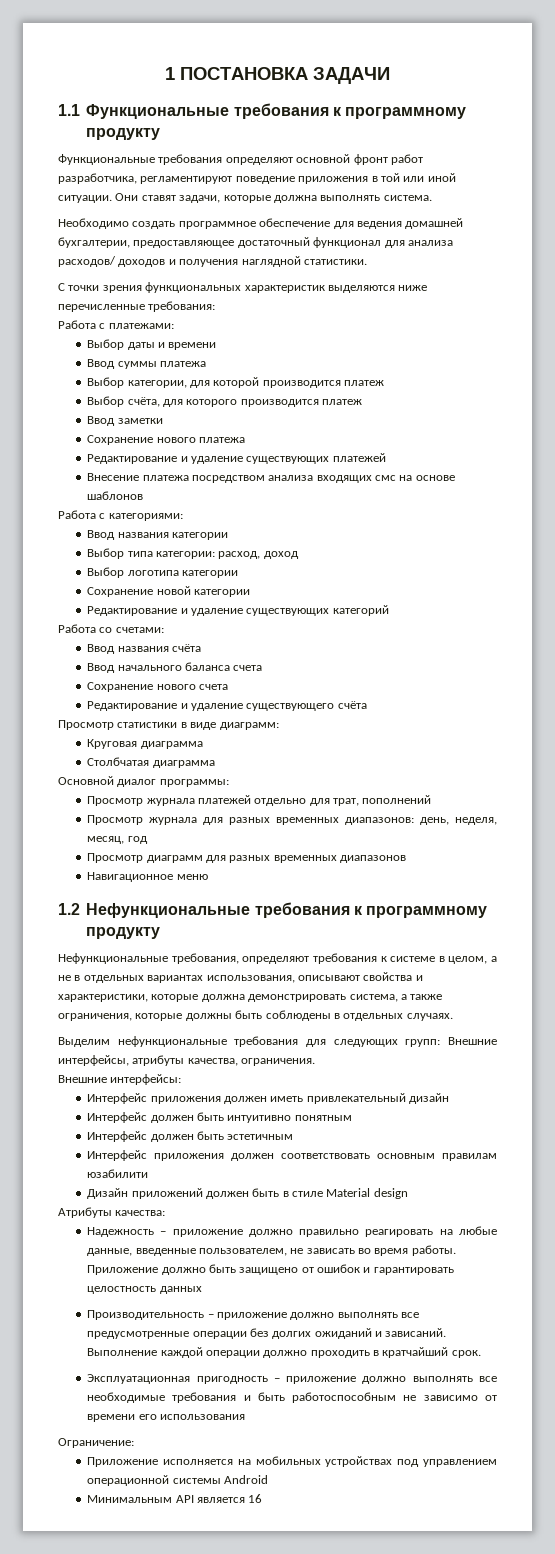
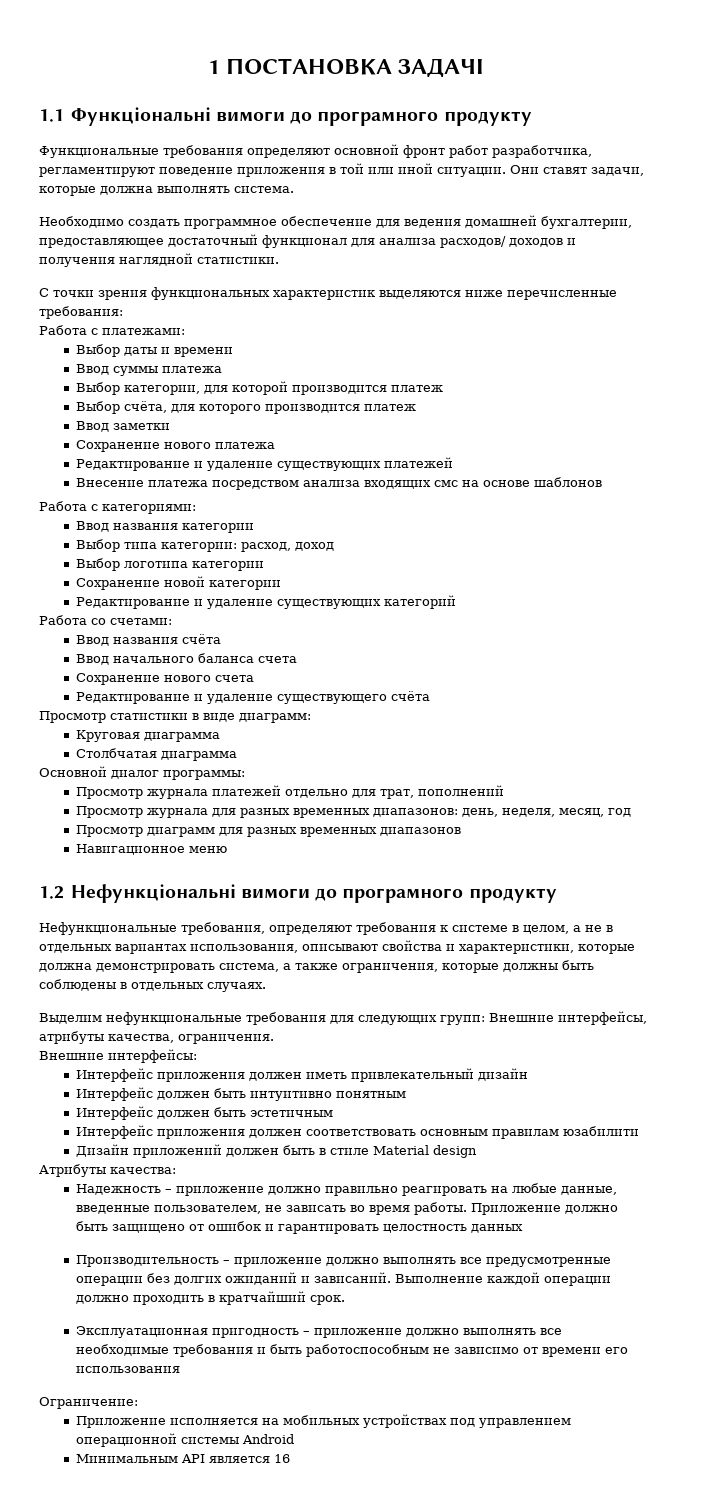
- 1 ПОСТАНОВКА ЗАДАЧИ
+ 1 ПОСТАНОВКА ЗАДАЧІ
- 1.1 Функциональные требования к программному продукту
+ 1.1 Функціональні вимоги до програмного продукту
- 1.2 Нефункциональные требования к программному продукту
+ 1.2 Нефункціональні вимоги до програмного продукту

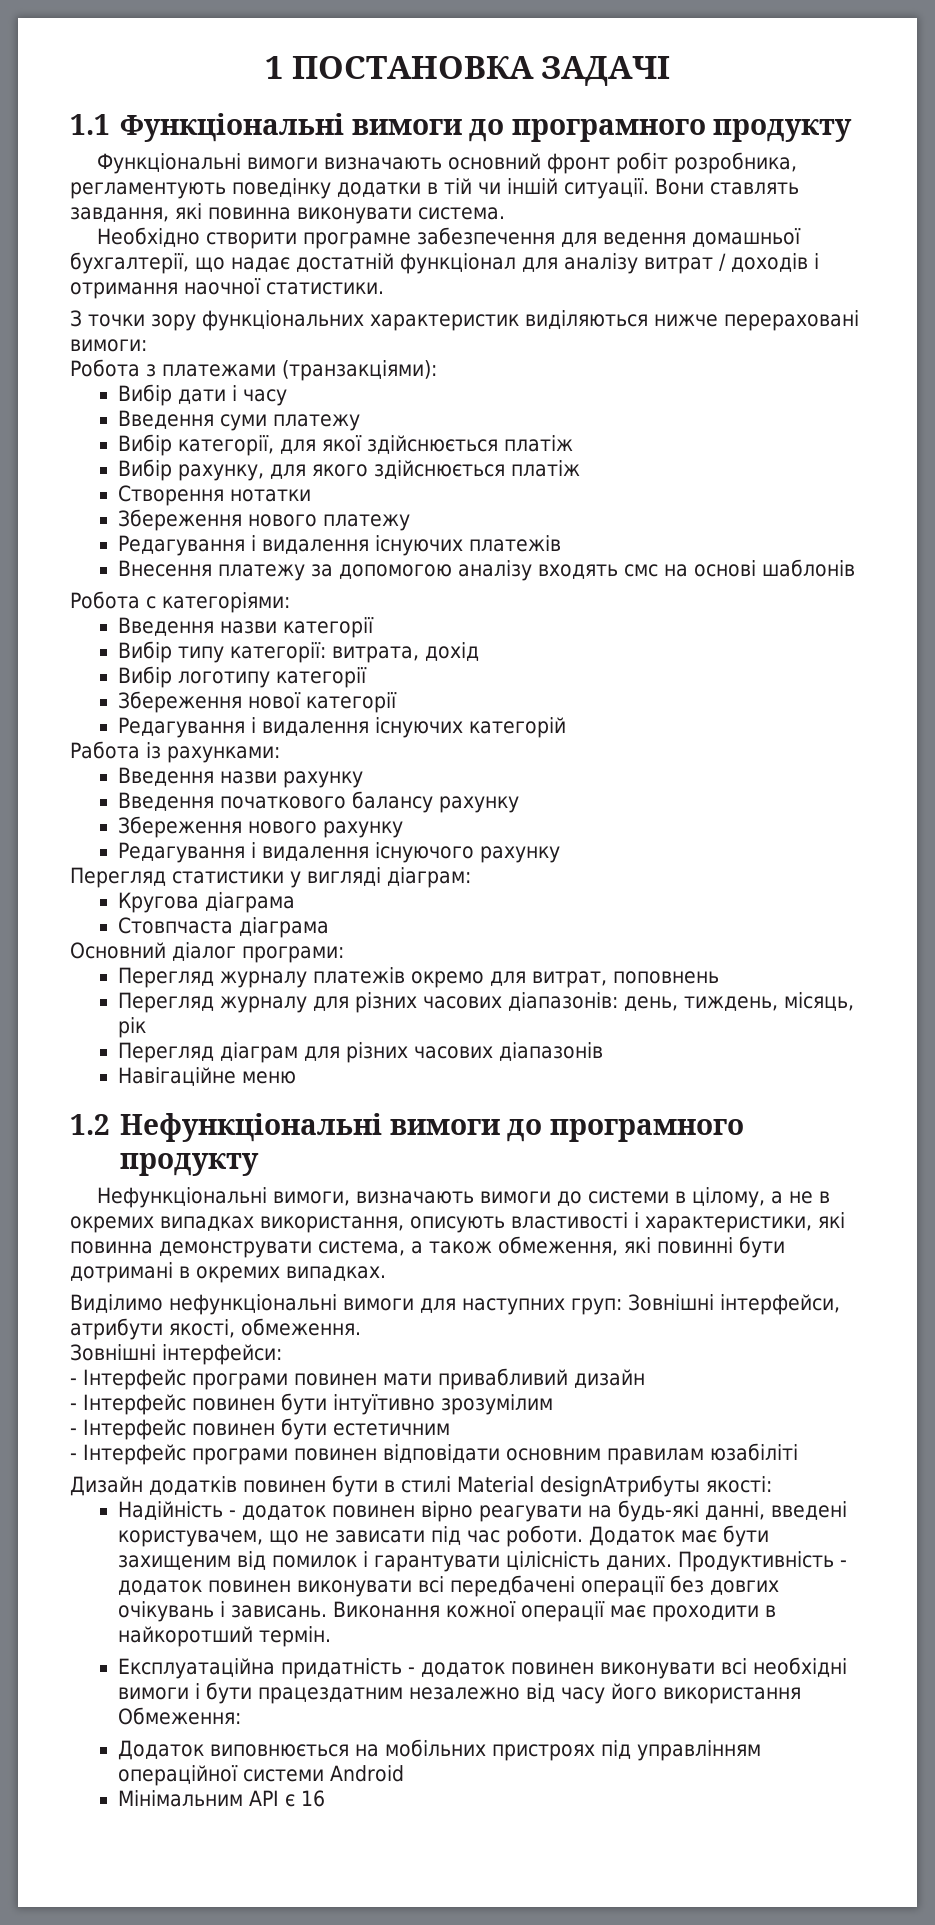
- Функциональные требования определяют основной фронт работ разработчика, регламентируют поведение приложения в той или иной ситуации. Они ставят задачи, которые должна выполнять система.
- Необходимо создать программное обеспечение для ведения домашней бухгалтерии, предоставляющее достаточный функционал для анализа расходов/ доходов и получения наглядной статистики.
- С точки зрения функциональных характеристик выделяются ниже перечисленные требования:
- Работа с платежами:
- Выбор даты и времени
- Ввод суммы платежа
- Выбор категории, для которой производится платеж
- Выбор счёта, для которого производится платеж
- Ввод заметки
- Сохранение нового платежа
- Редактирование и удаление существующих платежей
- Внесение платежа посредством анализа входящих смс на основе шаблонов
- Работа с категориями:
- Ввод названия категории
- Выбор типа категории: расход, доход
- Выбор логотипа категории
- Сохранение новой категории
- Редактирование и удаление существующих категорий
- Работа со счетами:
- Ввод названия счёта
- Ввод начального баланса счета
- Сохранение нового счета
- Редактирование и удаление существующего счёта
- Просмотр статистики в виде диаграмм:
- Круговая диаграмма
- Столбчатая диаграмма
- Основной диалог программы:
- Просмотр журнала платежей отдельно для трат, пополнений
- Просмотр журнала для разных временных диапазонов: день, неделя, месяц, год
- Просмотр диаграмм для разных временных диапазонов
- Навигационное меню
+ Функціональні вимоги визначають основний фронт робіт розробника, регламентують поведінку додатки в тій чи іншій ситуації. Вони ставлять завдання, які повинна виконувати система.
+ Необхідно створити програмне забезпечення для ведення домашньої бухгалтерії, що надає достатній функціонал для аналізу витрат / доходів і отримання наочної статистики.
+ З точки зору функціональних характеристик виділяються нижче перераховані вимоги:
+ Робота з платежами (транзакціями):
+ Вибір дати і часу
+ Введення суми платежу
+ Вибір категорії, для якої здійснюється платіж
+ Вибір рахунку, для якого здійснюється платіж
+ Створення нотатки
+ Збереження нового платежу
+ Редагування і видалення існуючих платежів
+ Внесення платежу за допомогою аналізу входять смс на основі шаблонів
+ Робота с категоріями:
+ Введення назви категорії
+ Вибір типу категорії: витрата, дохід
+ Вибір логотипу категорії
+ Збереження нової категорії
+ Редагування і видалення існуючих категорій
+ Работа із рахунками:
+ Введення назви рахунку
+ Введення початкового балансу рахунку
+ Збереження нового рахунку
+ Редагування і видалення існуючого рахунку
+ Перегляд статистики у вигляді діаграм:
+ Кругова діаграма
+ Стовпчаста діаграма
+ Основний діалог програми:
+ Перегляд журналу платежів окремо для витрат, поповнень
+ Перегляд журналу для різних часових діапазонів: день, тиждень, місяць, рік
+ Перегляд діаграм для різних часових діапазонів
+ Навігаційне меню
- Нефункциональные требования, определяют требования к системе в целом, а не в отдельных вариантах использования, описывают свойства и характеристики, которые должна демонстрировать система, а также ограничения, которые должны быть соблюдены в отдельных случаях.
- Выделим нефункциональные требования для следующих групп: Внешние интерфейсы, атрибуты качества, ограничения.
- Внешние интерфейсы:
- Интерфейс приложения должен иметь привлекательный дизайн
- Интерфейс должен быть интуитивно понятным
- Интерфейс должен быть эстетичным
- Интерфейс приложения должен соответствовать основным правилам юзабилити
- Дизайн приложений должен быть в стиле Material design
- Атрибуты качества:
- Надежность – приложение должно правильно реагировать на любые данные, введенные пользователем, не зависать во время работы. Приложение должно быть защищено от ошибок и гарантировать целостность данных
- Производительность – приложение должно выполнять все предусмотренные операции без долгих ожиданий и зависаний. Выполнение каждой операции должно проходить в кратчайший срок.
- Эксплуатационная пригодность – приложение должно выполнять все необходимые требования и быть работоспособным не зависимо от времени его использования
- Ограничение:
- Приложение исполняется на мобильных устройствах под управлением операционной системы Android
- Минимальным API является 16
+ Нефункціональні вимоги, визначають вимоги до системи в цілому, а не в окремих випадках використання, описують властивості і характеристики, які повинна демонструвати система, а також обмеження, які повинні бути дотримані в окремих випадках.
+ Виділимо нефункціональні вимоги для наступних груп: Зовнішні інтерфейси, атрибути якості, обмеження.
+ Зовнішні інтерфейси:
+ - Інтерфейс програми повинен мати привабливий дизайн
+ - Інтерфейс повинен бути інтуїтивно зрозумілим
+ - Інтерфейс повинен бути естетичним
+ - Інтерфейс програми повинен відповідати основним правилам юзабіліті
+ Дизайн додатків повинен бути в стилі Material designАтрибуты якості:
+ Надійність - додаток повинен вірно реагувати на будь-які данні, введені користувачем, що не зависати під час роботи. Додаток має бути захищеним від помилок і гарантувати цілісність даних. Продуктивність - додаток повинен виконувати всі передбачені операції без довгих очікувань і зависань. Виконання кожної операції має проходити в найкоротший термін.
+ Експлуатаційна придатність - додаток повинен виконувати всі необхідні вимоги і бути працездатним незалежно від часу його використання Обмеження:
+ Додаток виповнюється на мобільних пристроях під управлінням операційної системи Android
+ Мінімальним API є 16

